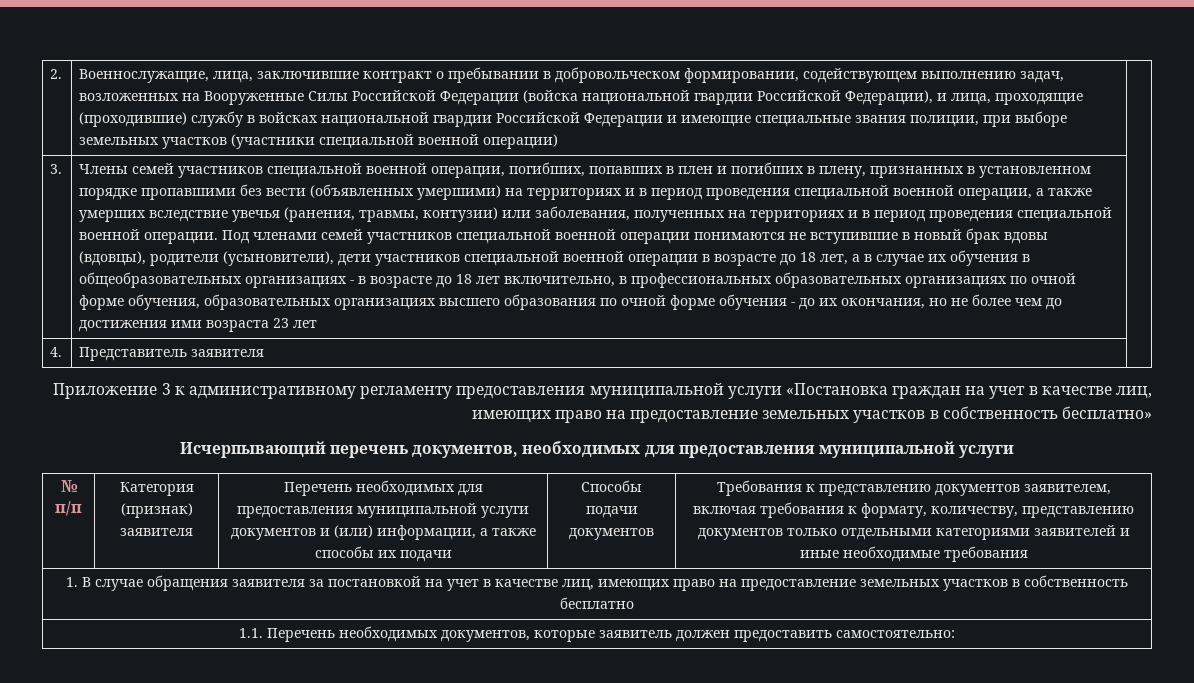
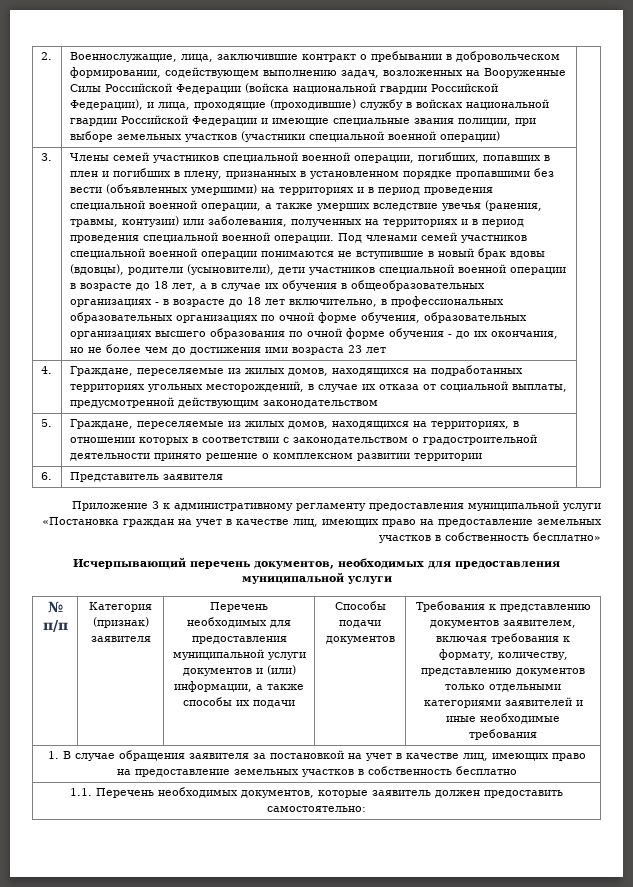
- 4. | Представитель заявителя |
+ 4. | Граждане, переселяемые из жилых домов, находящихся на подработанных территориях угольных месторождений, в случае их отказа от социальной выплаты, предусмотренной действующим законодательством |
+ 5. | Граждане, переселяемые из жилых домов, находящихся на территориях, в отношении которых в соответствии с законодательством о градостроительной деятельности принято решение о комплексном развитии территории |
+ 6. | Представитель заявителя |

